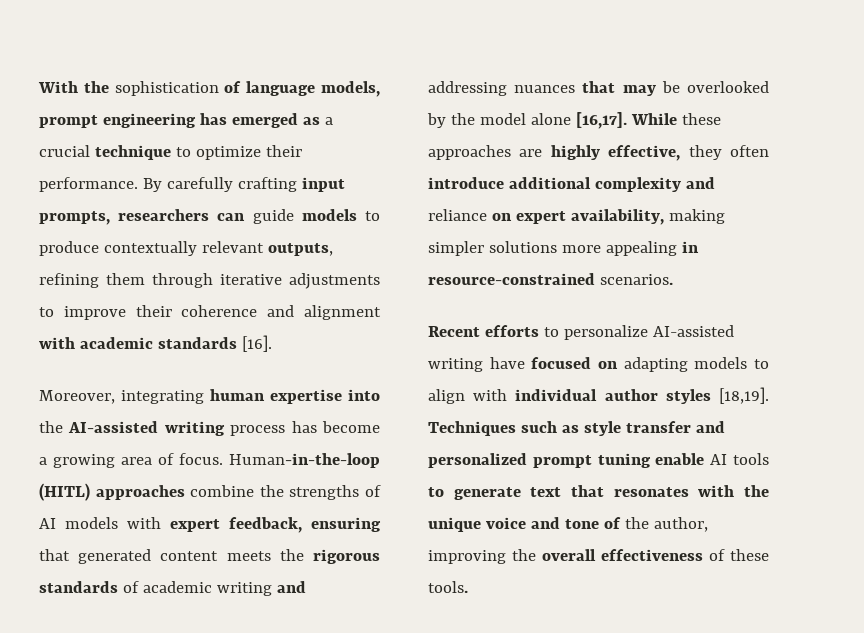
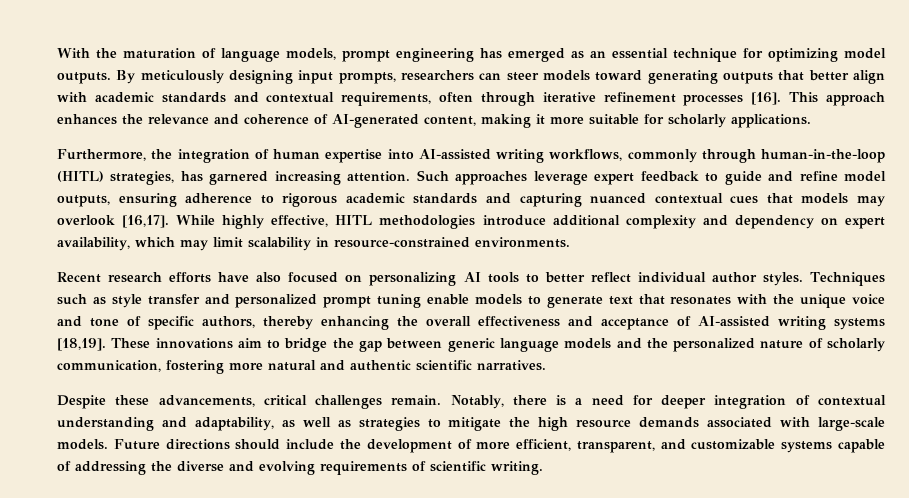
- With the sophistication of language models, prompt engineering has emerged as a crucial technique to optimize their performance. By carefully crafting input prompts, researchers can guide models to produce contextually relevant outputs, refining them through iterative adjustments to improve their coherence and alignment with academic standards [16].
- Moreover, integrating human expertise into the AI-assisted writing process has become a growing area of focus. Human-in-the-loop (HITL) approaches combine the strengths of AI models with expert feedback, ensuring that generated content meets the rigorous standards of academic writing and addressing nuances that may be overlooked by the model alone [16,17]. While these approaches are highly effective, they often introduce additional complexity and reliance on expert availability, making simpler solutions more appealing in resource-constrained scenarios.
+ With the maturation of language models, prompt engineering has emerged as an essential technique for optimizing model outputs. By meticulously designing input prompts, researchers can steer models toward generating outputs that better align with academic standards and contextual requirements, often through iterative refinement processes [16]. This approach enhances the relevance and coherence of AI-generated content, making it more suitable for scholarly applications.
+ Furthermore, the integration of human expertise into AI-assisted writing workflows, commonly through human-in-the-loop (HITL) strategies, has garnered increasing attention. Such approaches leverage expert feedback to guide and refine model outputs, ensuring adherence to rigorous academic standards and capturing nuanced contextual cues that models may overlook [16,17]. While highly effective, HITL methodologies introduce additional complexity and dependency on expert availability, which may limit scalability in resource-constrained environments.
- Recent efforts to personalize AI-assisted writing have focused on adapting models to align with individual author styles [18,19].
+ Recent research efforts have also focused on personalizing AI tools to better reflect individual author styles.
- Techniques such as style transfer and personalized prompt tuning enable AI tools to generate text that resonates with the unique voice and tone of the author, improving the overall effectiveness of these tools.
+ Techniques such as style transfer and personalized prompt tuning enable models to generate text that resonates with the unique voice and tone of specific authors, thereby enhancing the overall effectiveness and acceptance of AI-assisted writing systems [18,19]. These innovations aim to bridge the gap between generic language models and the personalized nature of scholarly communication, fostering more natural and authentic scientific narratives.
+ Despite these advancements, critical challenges remain. Notably, there is a need for deeper integration of contextual understanding and adaptability, as well as strategies to mitigate the high resource demands associated with large-scale models. Future directions should include the development of more efficient, transparent, and customizable systems capable of addressing the diverse and evolving requirements of scientific writing.

